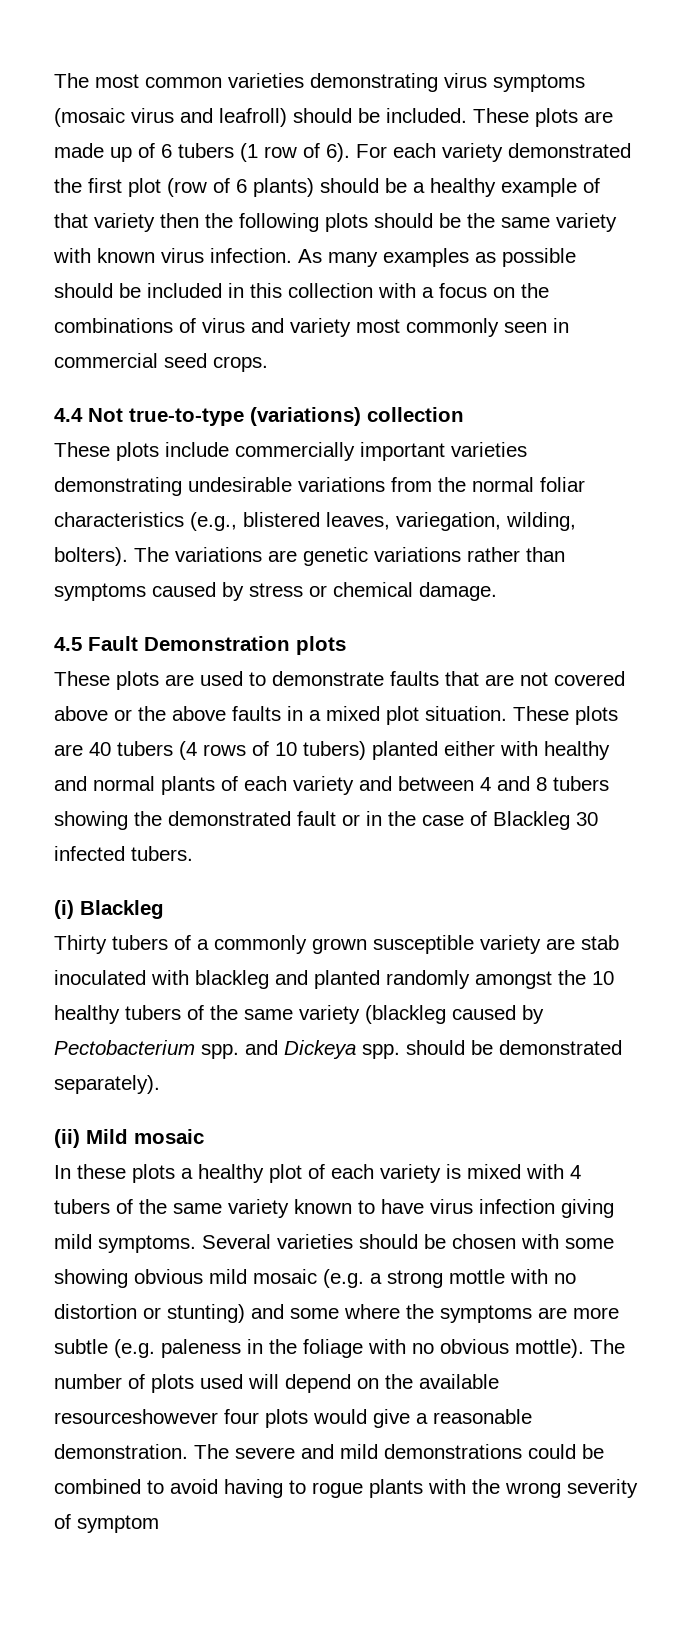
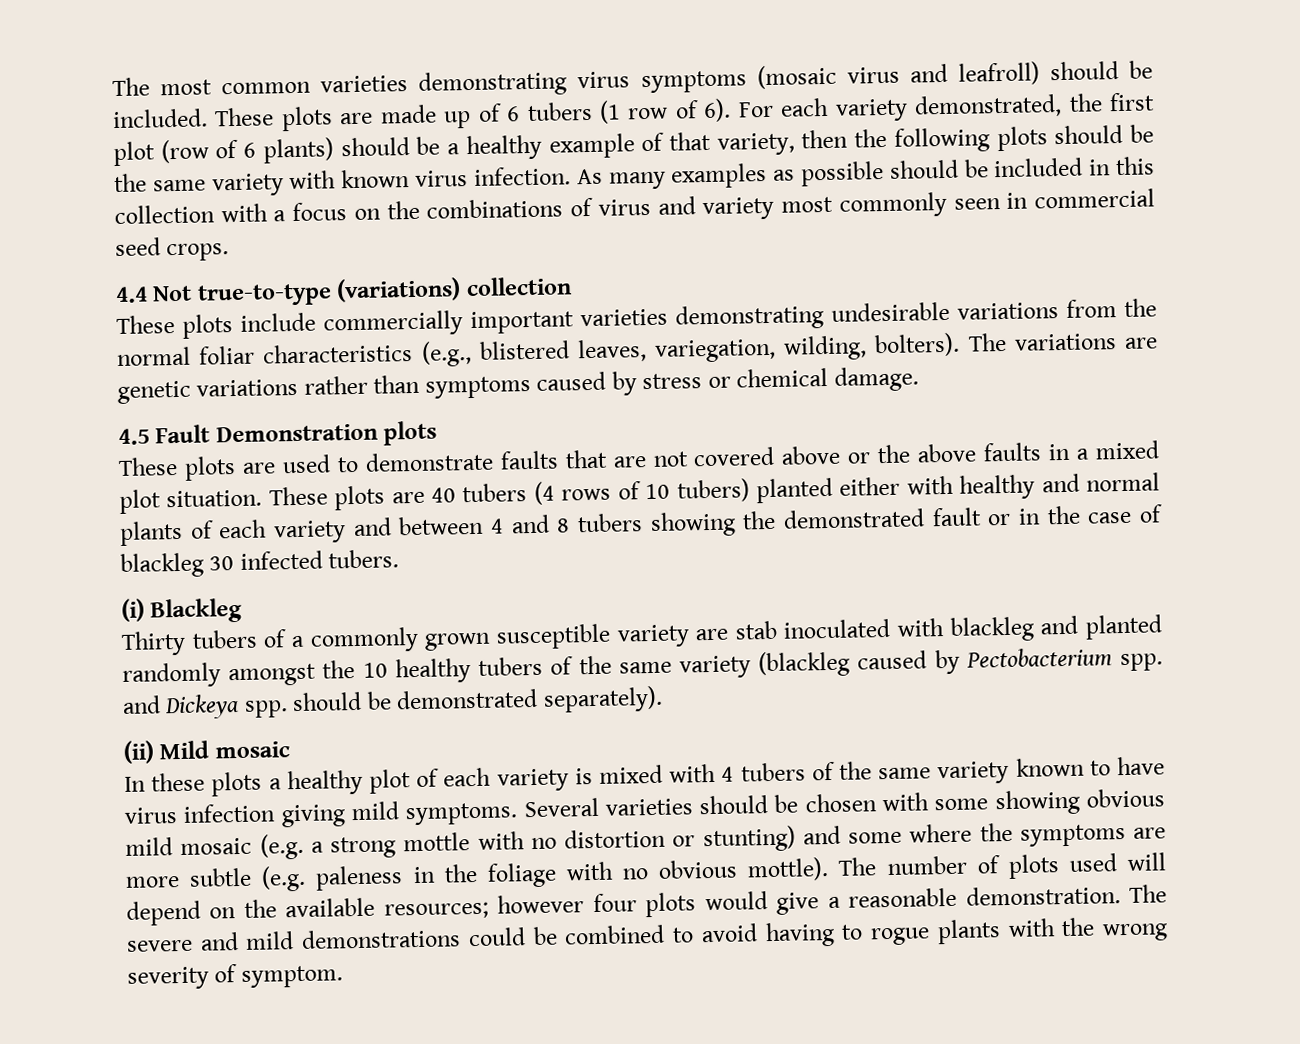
- For each variety demonstrated the first plot (row of 6 plants) should be a healthy example of that variety then the following plots should be the same variety with known virus infection.
+ For each variety demonstrated, the first plot (row of 6 plants) should be a healthy example of that variety, then the following plots should be the same variety with known virus infection.
- These plots are 40 tubers (4 rows of 10 tubers) planted either with healthy and normal plants of each variety and between 4 and 8 tubers showing the demonstrated fault or in the case of Blackleg 30 infected tubers.
+ These plots are 40 tubers (4 rows of 10 tubers) planted either with healthy and normal plants of each variety and between 4 and 8 tubers showing the demonstrated fault or in the case of blackleg 30 infected tubers.
- The number of plots used will depend on the available resourceshowever four plots would give a reasonable demonstration.
+ The number of plots used will depend on the available resources; however four plots would give a reasonable demonstration.
- The severe and mild demonstrations could be combined to avoid having to rogue plants with the wrong severity of symptom
+ The severe and mild demonstrations could be combined to avoid having to rogue plants with the wrong severity of symptom.

